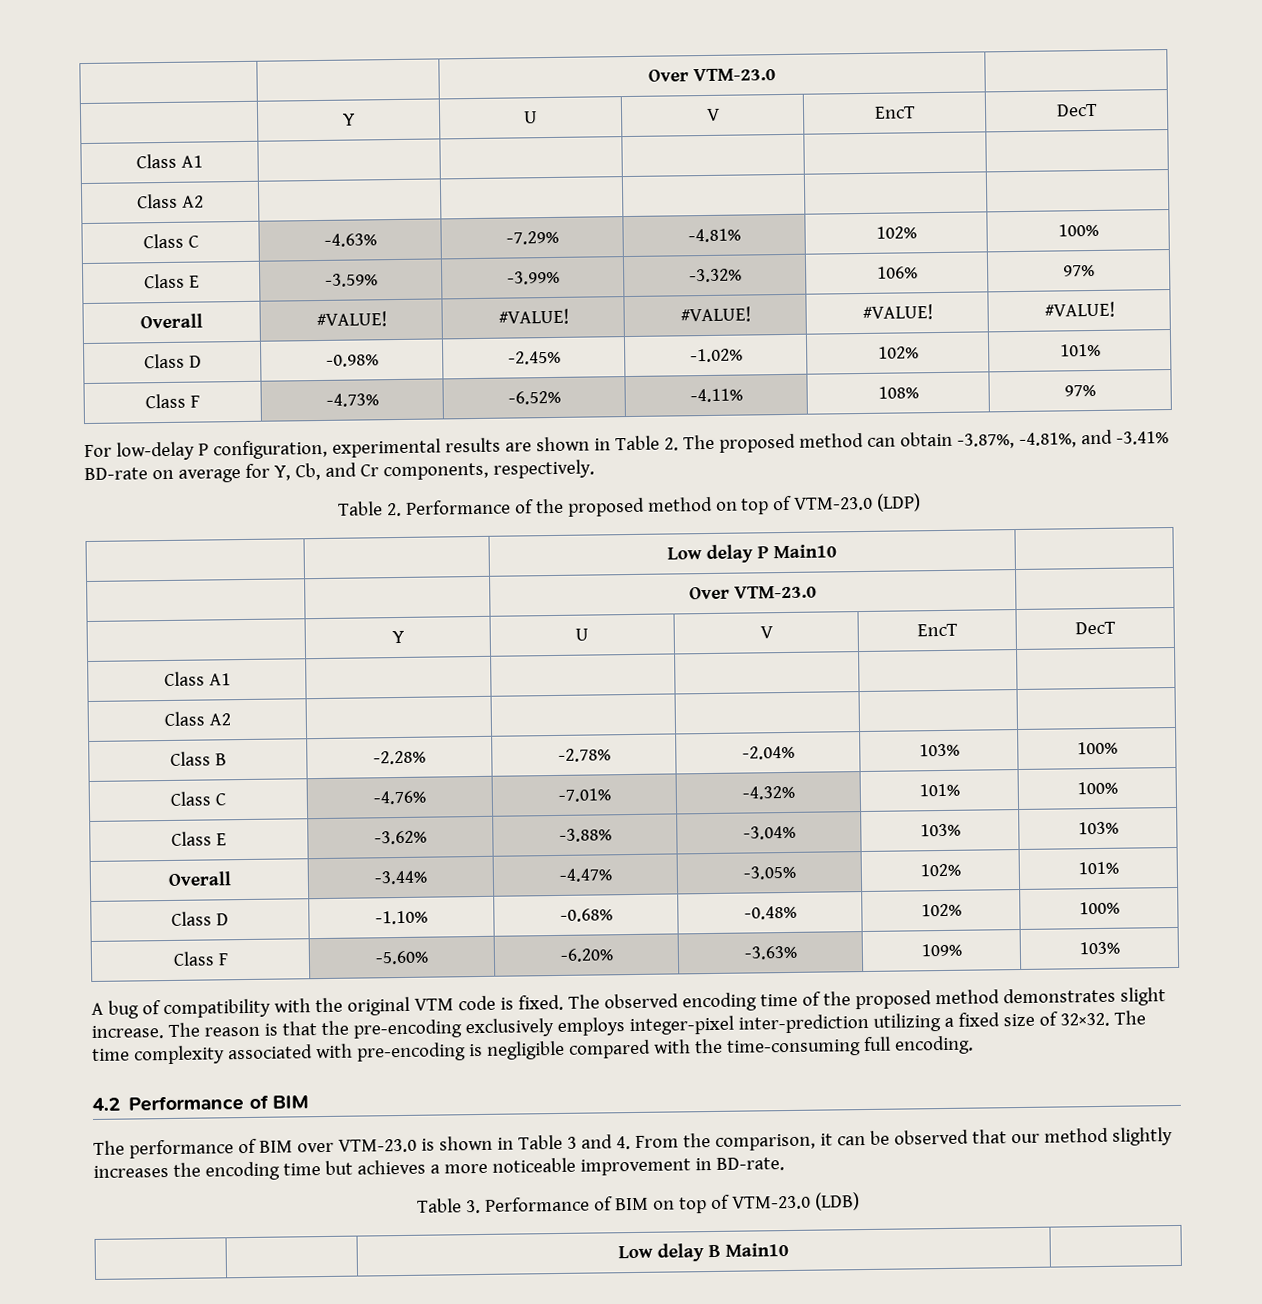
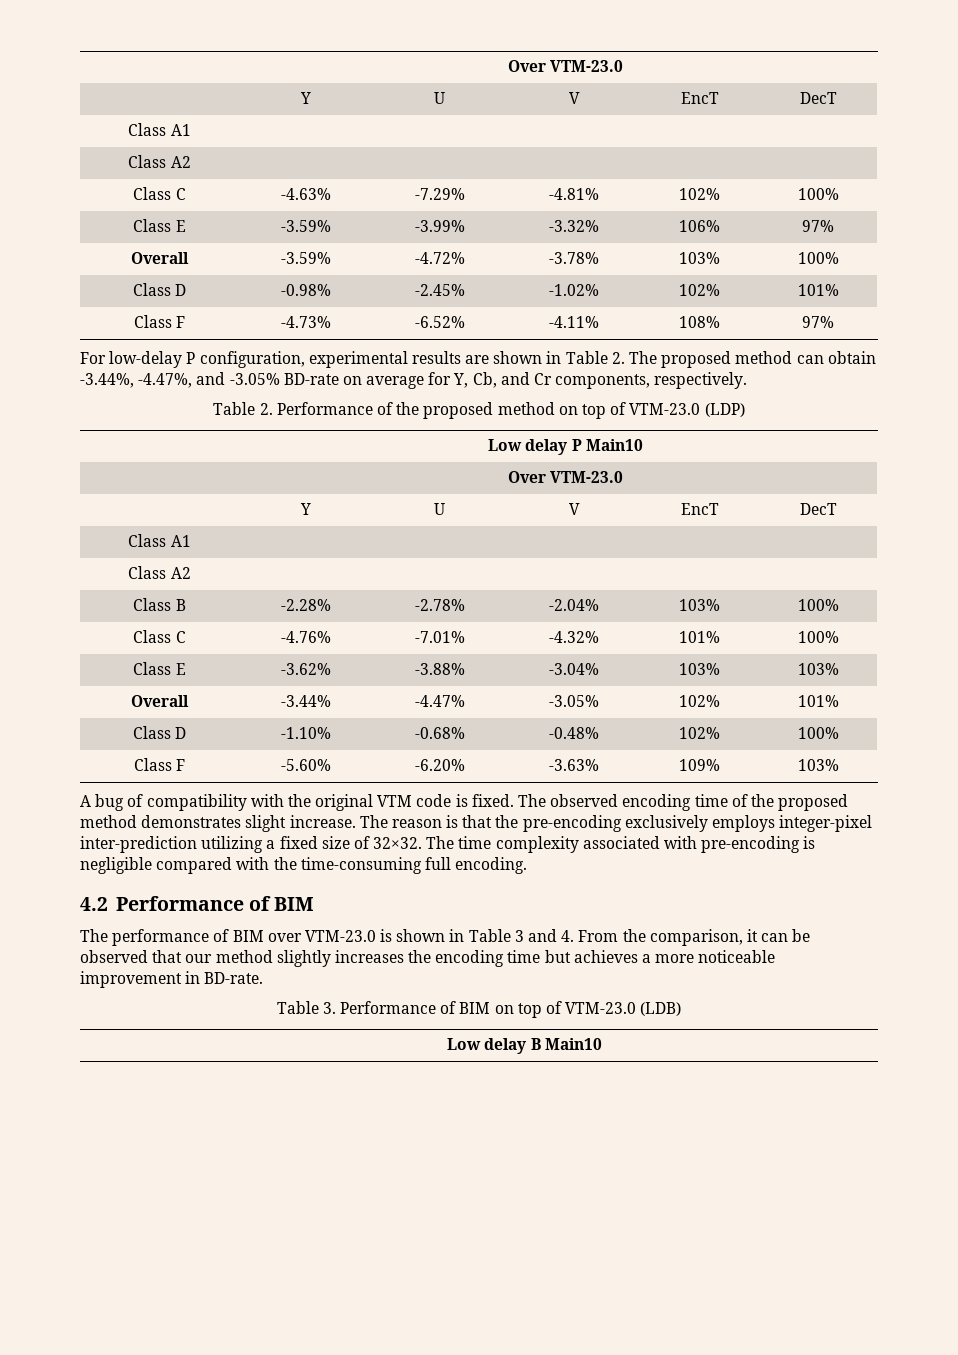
- Overall | #VALUE! | #VALUE! | #VALUE! | #VALUE! | #VALUE!
+ Overall | -3.59% | -4.72% | -3.78% | 103% | 100%
- For low-delay P configuration, experimental results are shown in Table 2. The proposed method can obtain -3.87%, -4.81%, and -3.41% BD-rate on average for Y, Cb, and Cr components, respectively.
+ For low-delay P configuration, experimental results are shown in Table 2. The proposed method can obtain -3.44%, -4.47%, and -3.05% BD-rate on average for Y, Cb, and Cr components, respectively.

